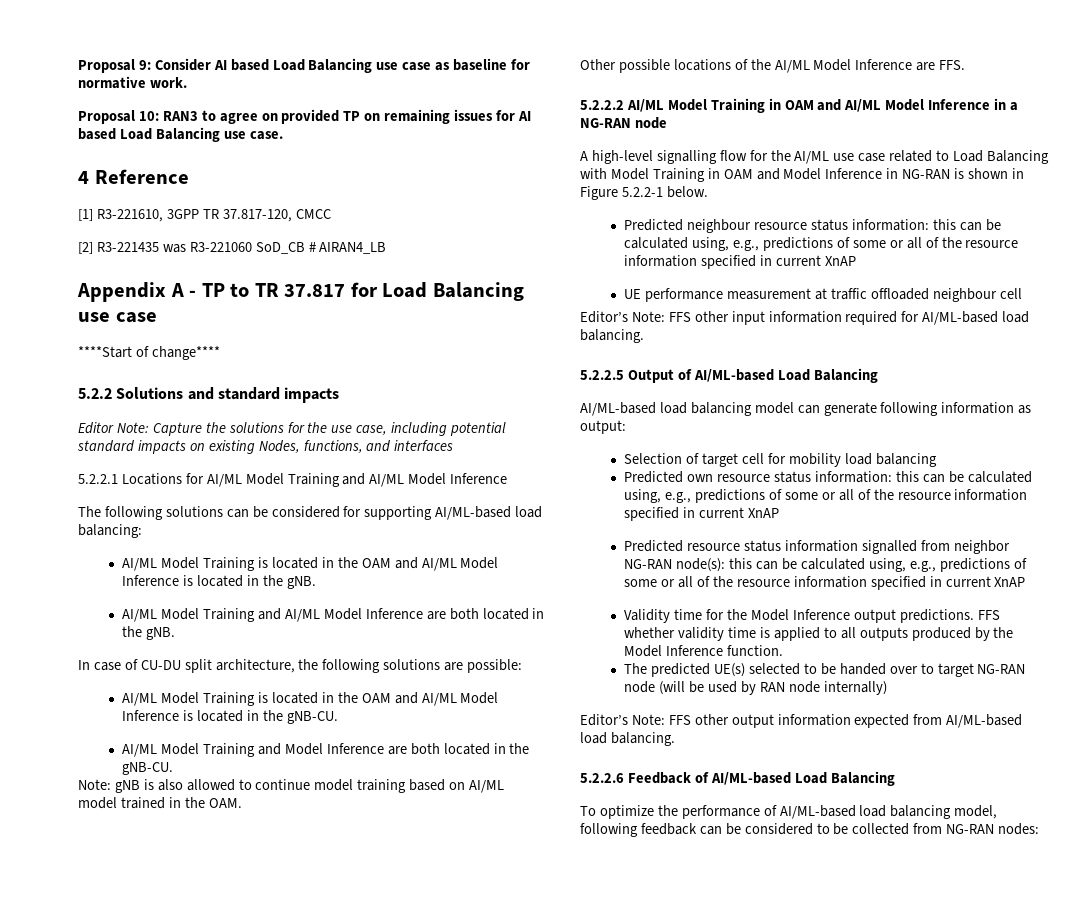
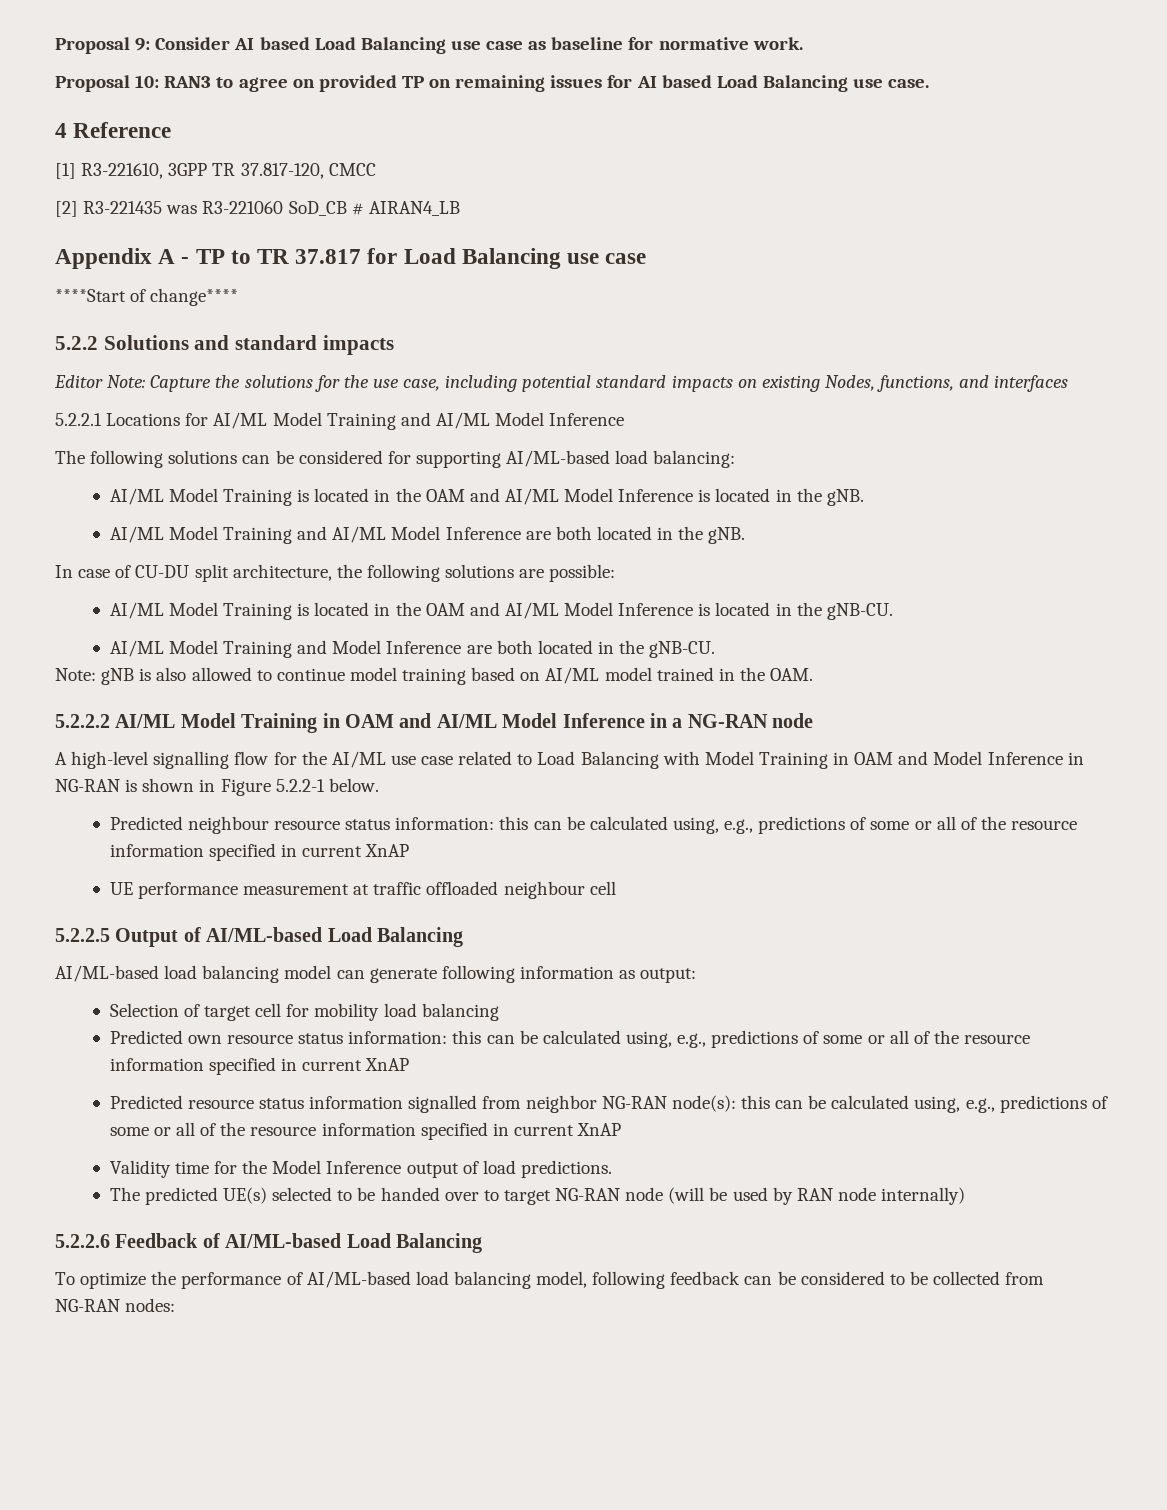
- Other possible locations of the AI/ML Model Inference are FFS.
- Editor’s Note: FFS other input information required for AI/ML-based load balancing.
- Validity time for the Model Inference output predictions. FFS whether validity time is applied to all outputs produced by the Model Inference function.
+ Validity time for the Model Inference output of load predictions.
- Editor’s Note: FFS other output information expected from AI/ML-based load balancing.

